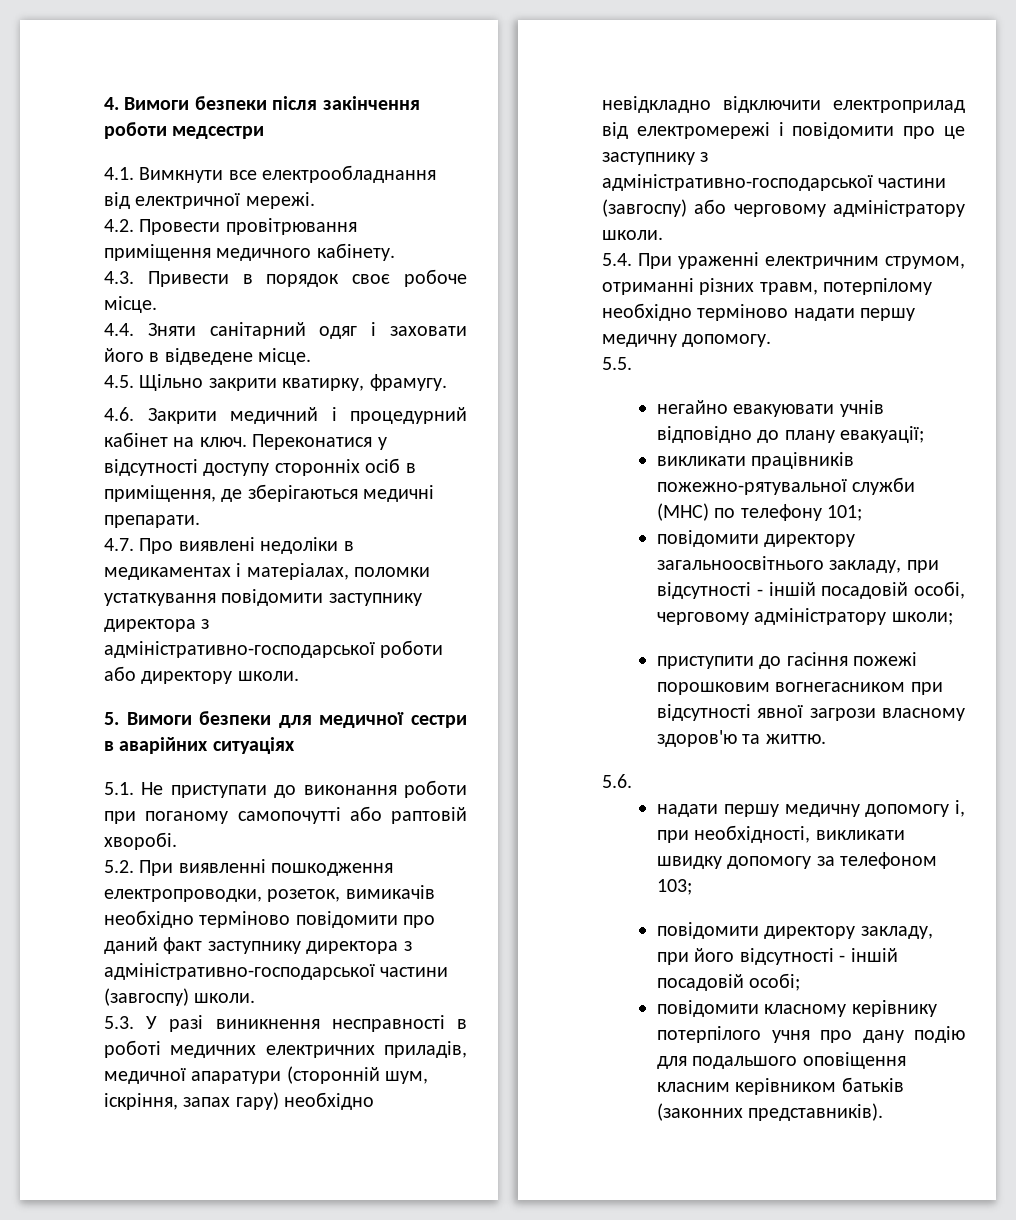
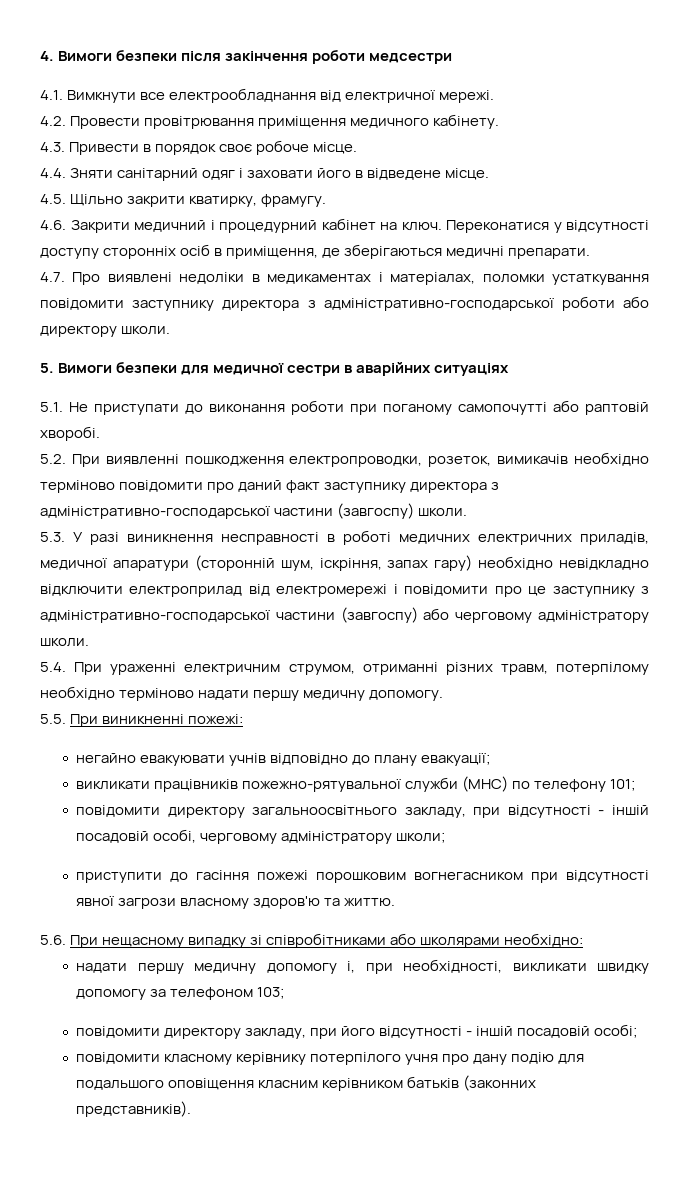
- 5.5.
+ 5.5. При виникненні пожежі:
- 5.6.
+ 5.6. При нещасному випадку зі співробітниками або школярами необхідно:

